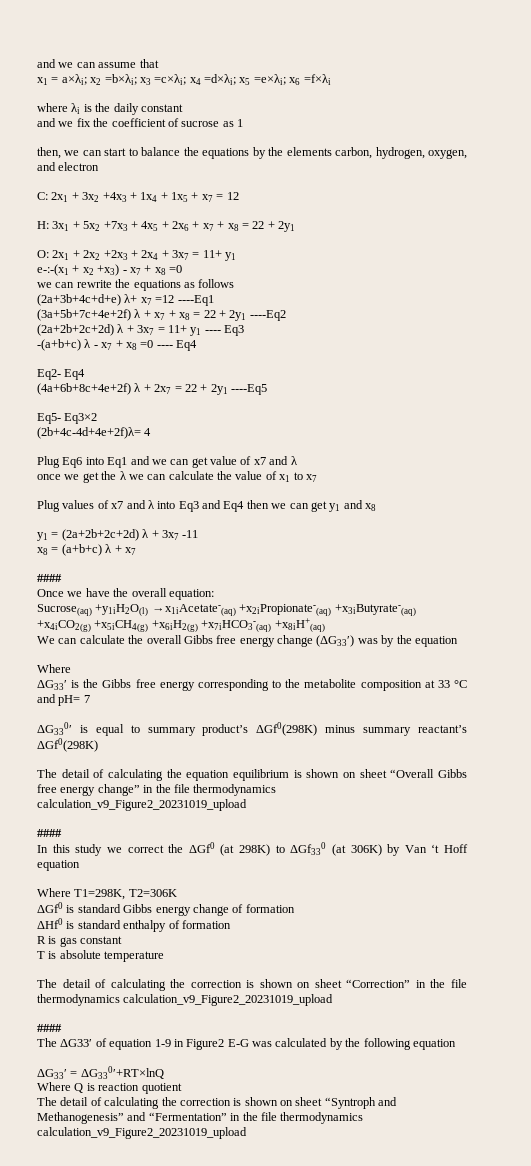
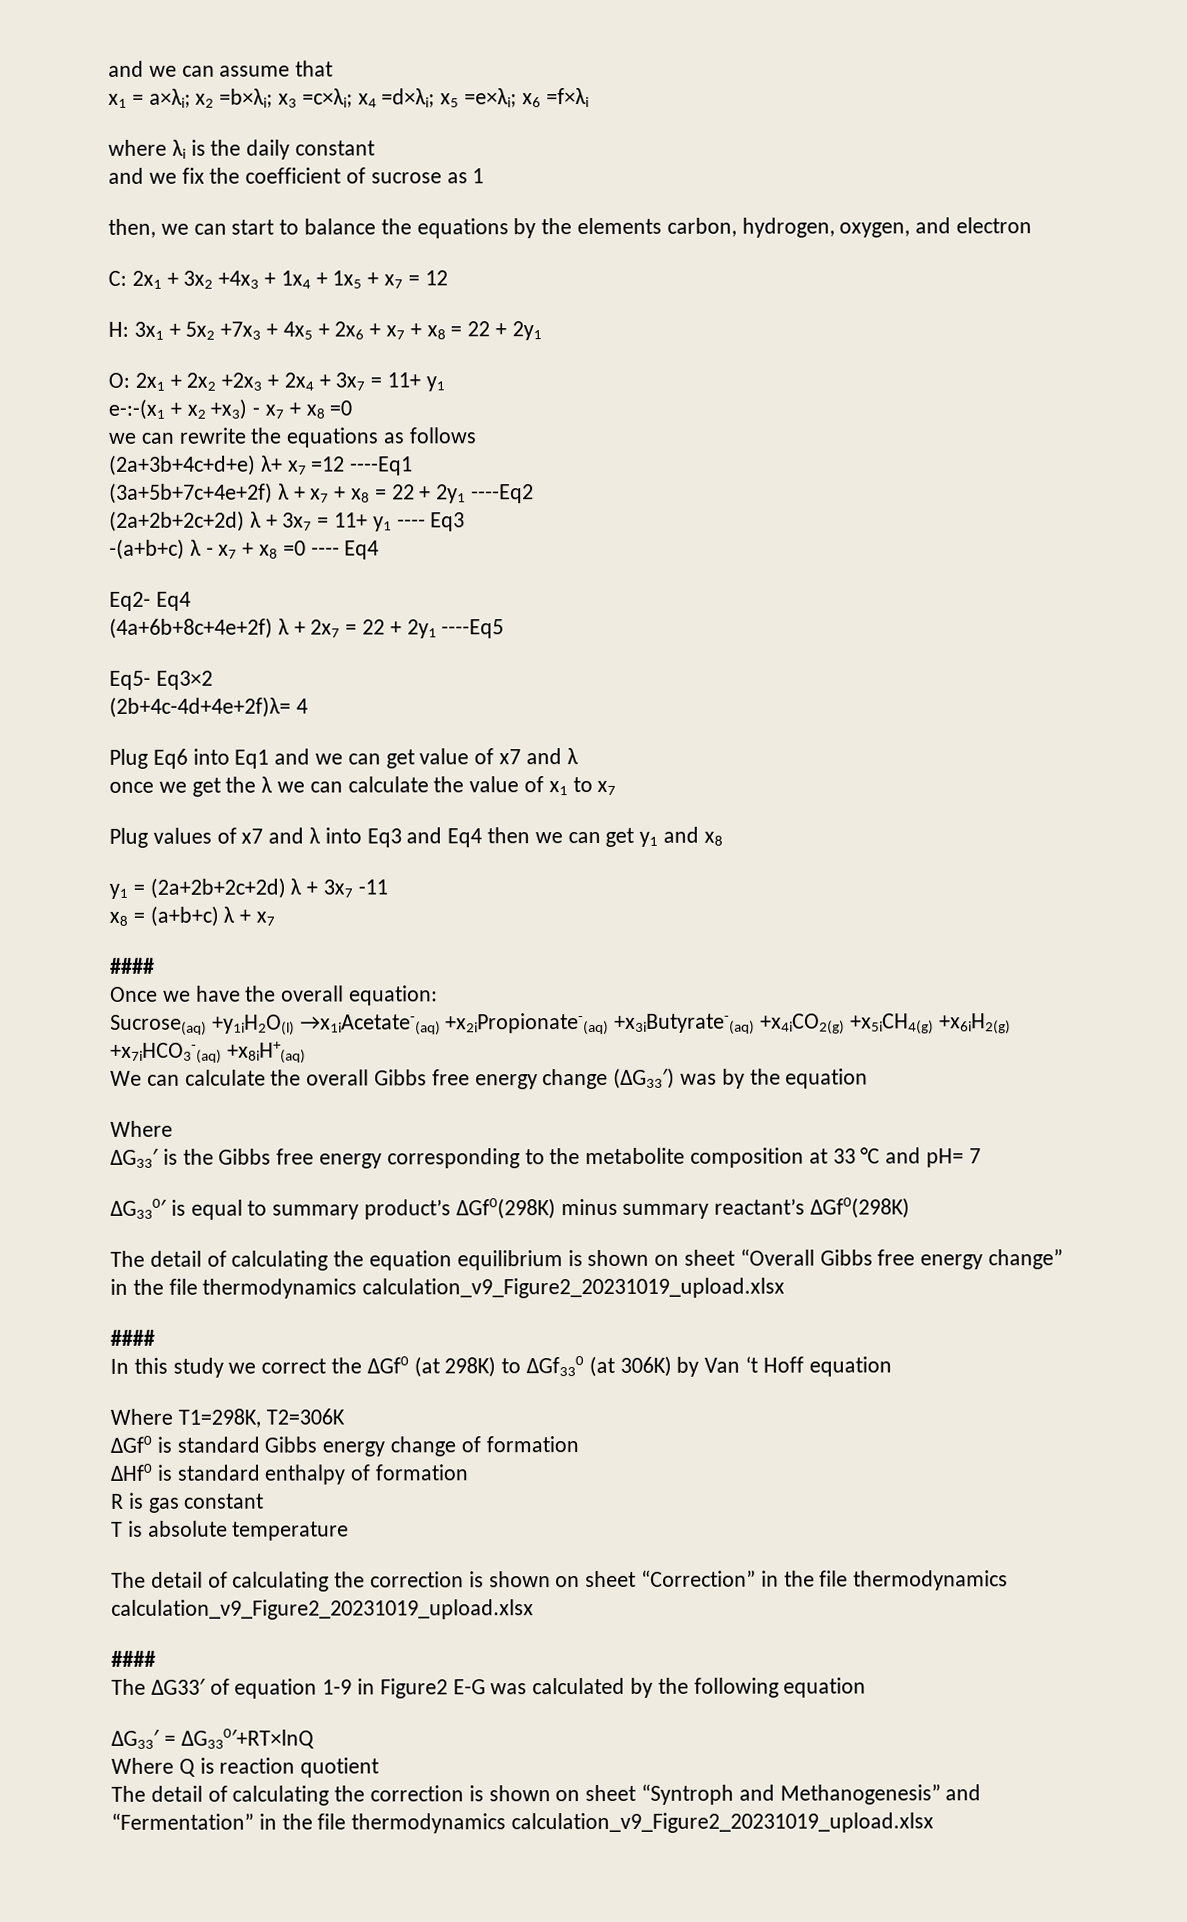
- The detail of calculating the equation equilibrium is shown on sheet “Overall Gibbs free energy change” in the file thermodynamics calculation_v9_Figure2_20231019_upload
+ The detail of calculating the equation equilibrium is shown on sheet “Overall Gibbs free energy change” in the file thermodynamics calculation_v9_Figure2_20231019_upload.xlsx
- The detail of calculating the correction is shown on sheet “Correction” in the file thermodynamics calculation_v9_Figure2_20231019_upload
+ The detail of calculating the correction is shown on sheet “Correction” in the file thermodynamics calculation_v9_Figure2_20231019_upload.xlsx
- The detail of calculating the correction is shown on sheet “Syntroph and Methanogenesis” and “Fermentation” in the file thermodynamics calculation_v9_Figure2_20231019_upload
+ The detail of calculating the correction is shown on sheet “Syntroph and Methanogenesis” and “Fermentation” in the file thermodynamics calculation_v9_Figure2_20231019_upload.xlsx

